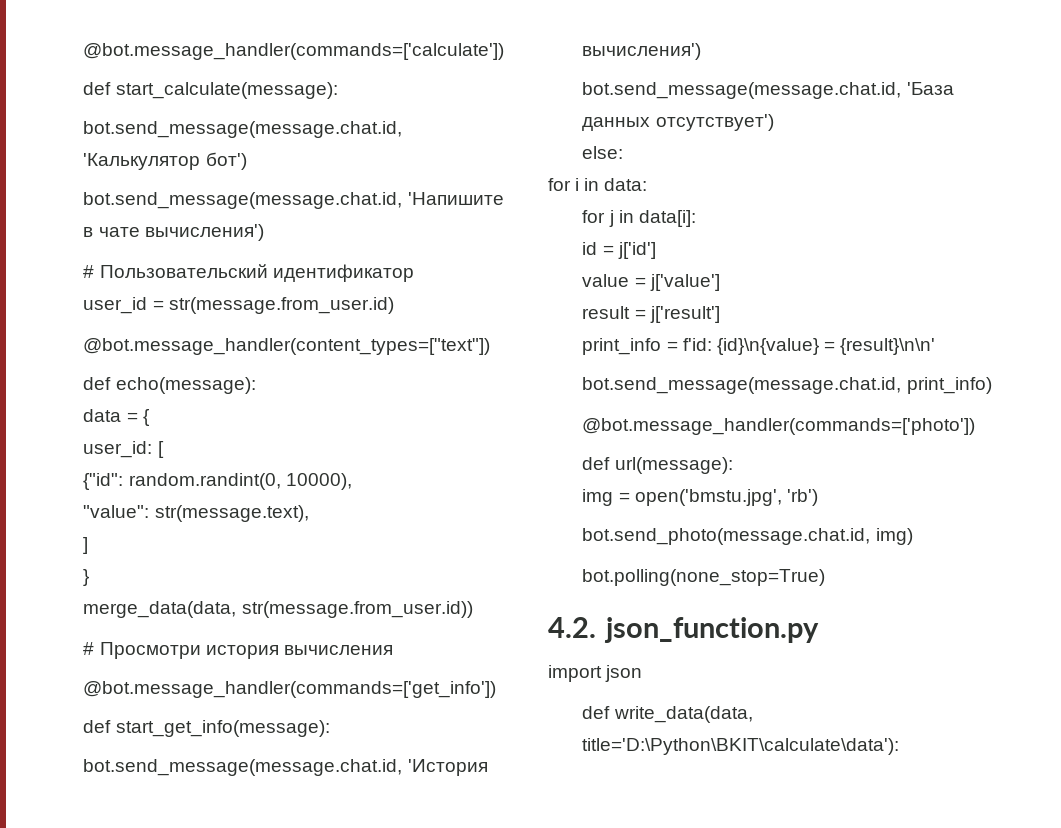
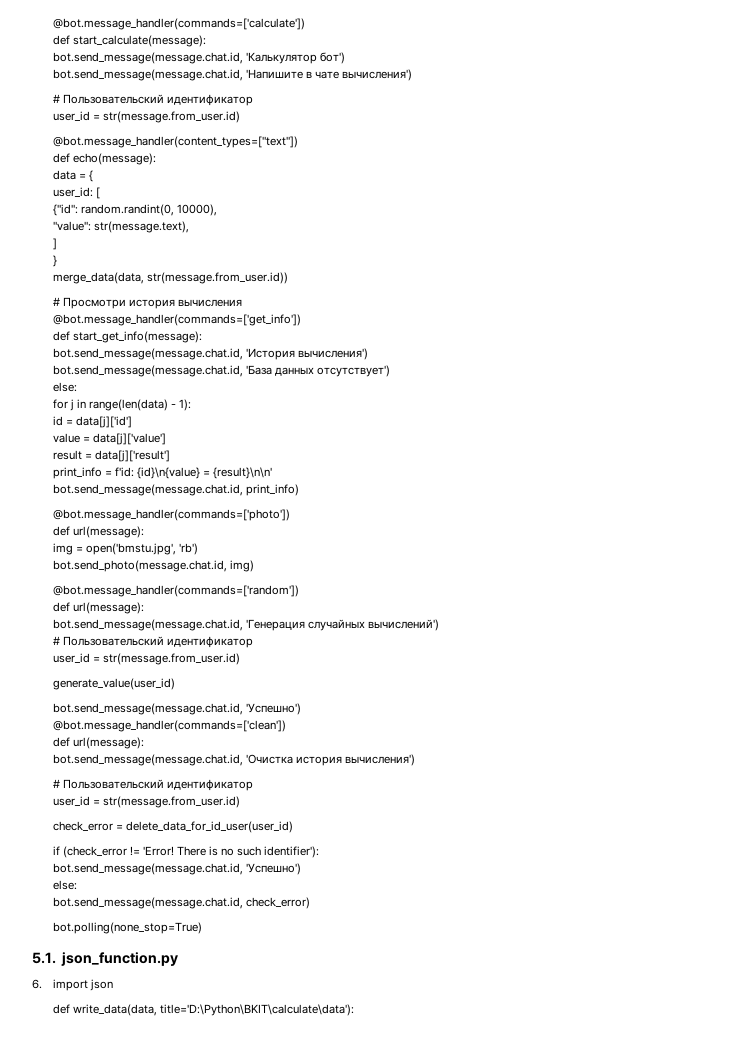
- for i in data:
- for j in data[i]:
+ for j in range(len(data) - 1):
- id = j['id']
+ id = data[j]['id']
- value = j['value']
+ value = data[j]['value']
- result = j['result']
+ result = data[j]['result']
+ @bot.message_handler(commands=['random'])
+ def url(message):
+ bot.send_message(message.chat.id, 'Генерация случайных вычислений')
+ # Пользовательский идентификатор
+ user_id = str(message.from_user.id)
+ generate_value(user_id)
+ bot.send_message(message.chat.id, 'Успешно')
+ @bot.message_handler(commands=['clean'])
+ def url(message):
+ bot.send_message(message.chat.id, 'Очистка история вычисления')
+ # Пользовательский идентификатор
+ user_id = str(message.from_user.id)
+ check_error = delete_data_for_id_user(user_id)
+ if (check_error != 'Error! There is no such identifier'):
+ bot.send_message(message.chat.id, 'Успешно')
+ else:
+ bot.send_message(message.chat.id, check_error)
- 4.2. json_function.py
+ 5.1. json_function.py
- import json
+ 6. import json

